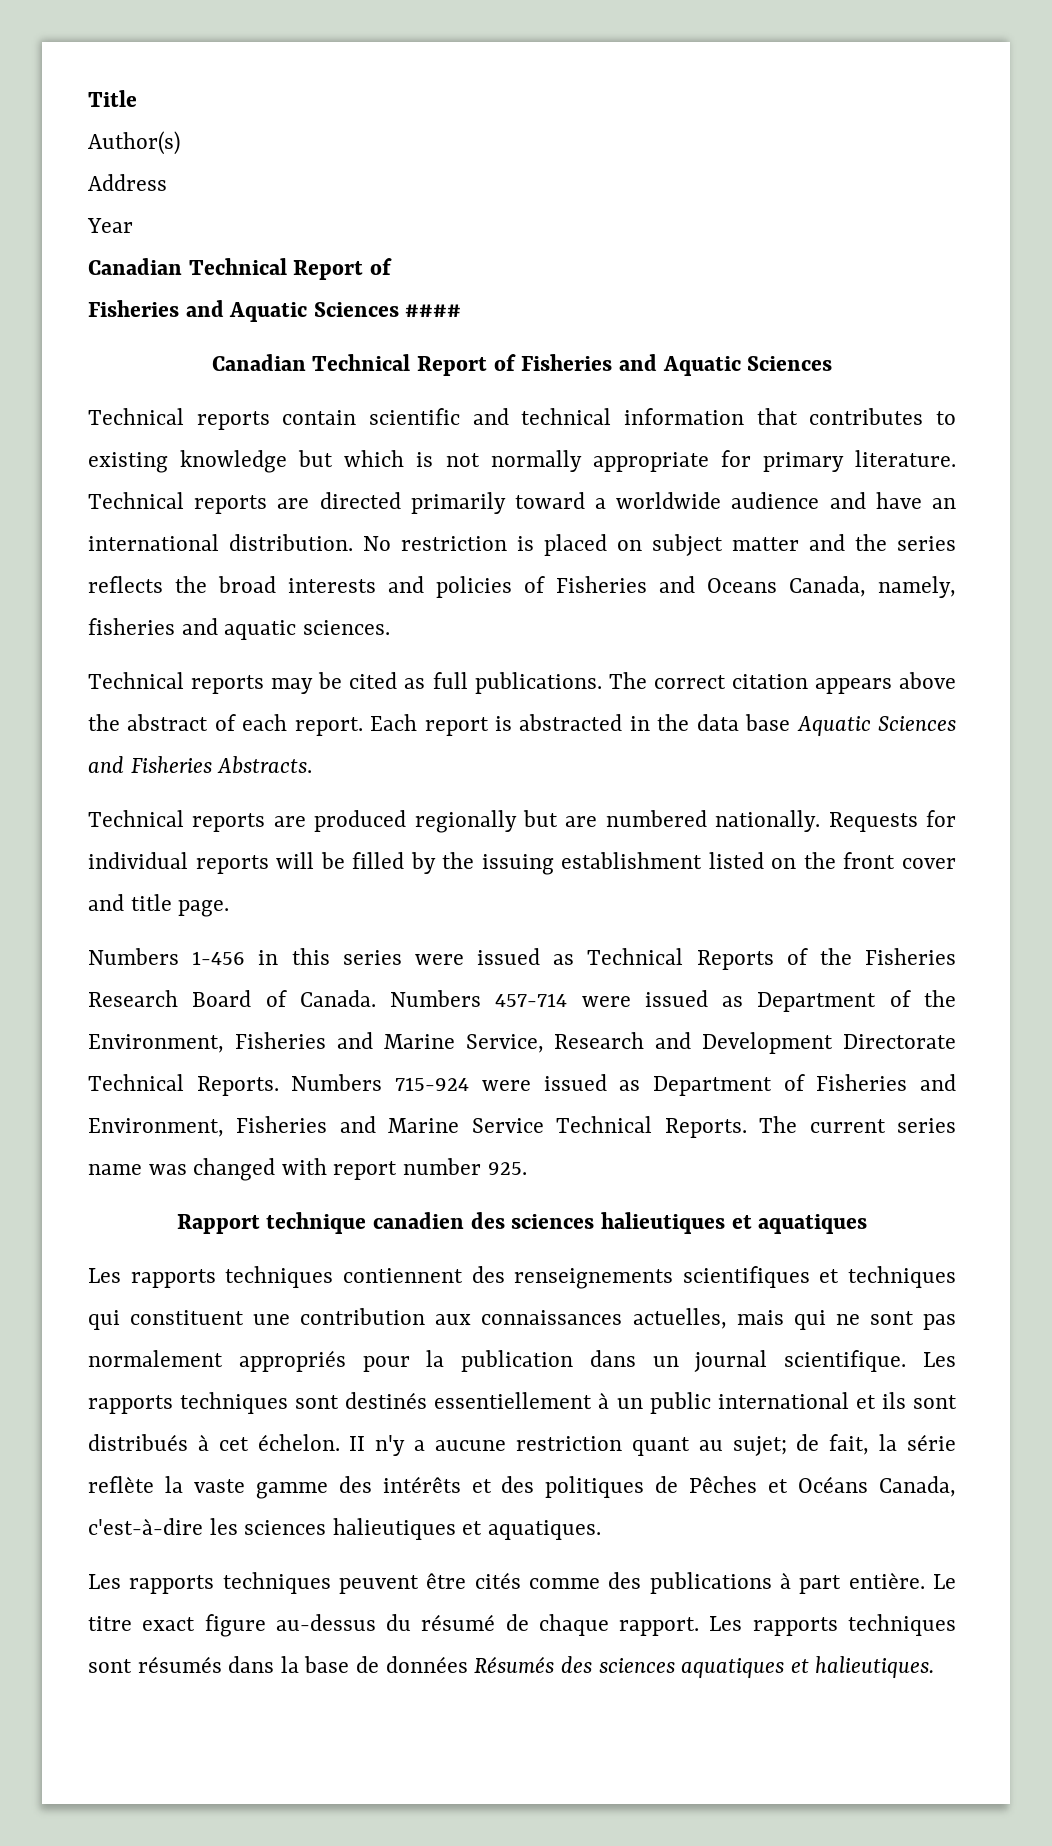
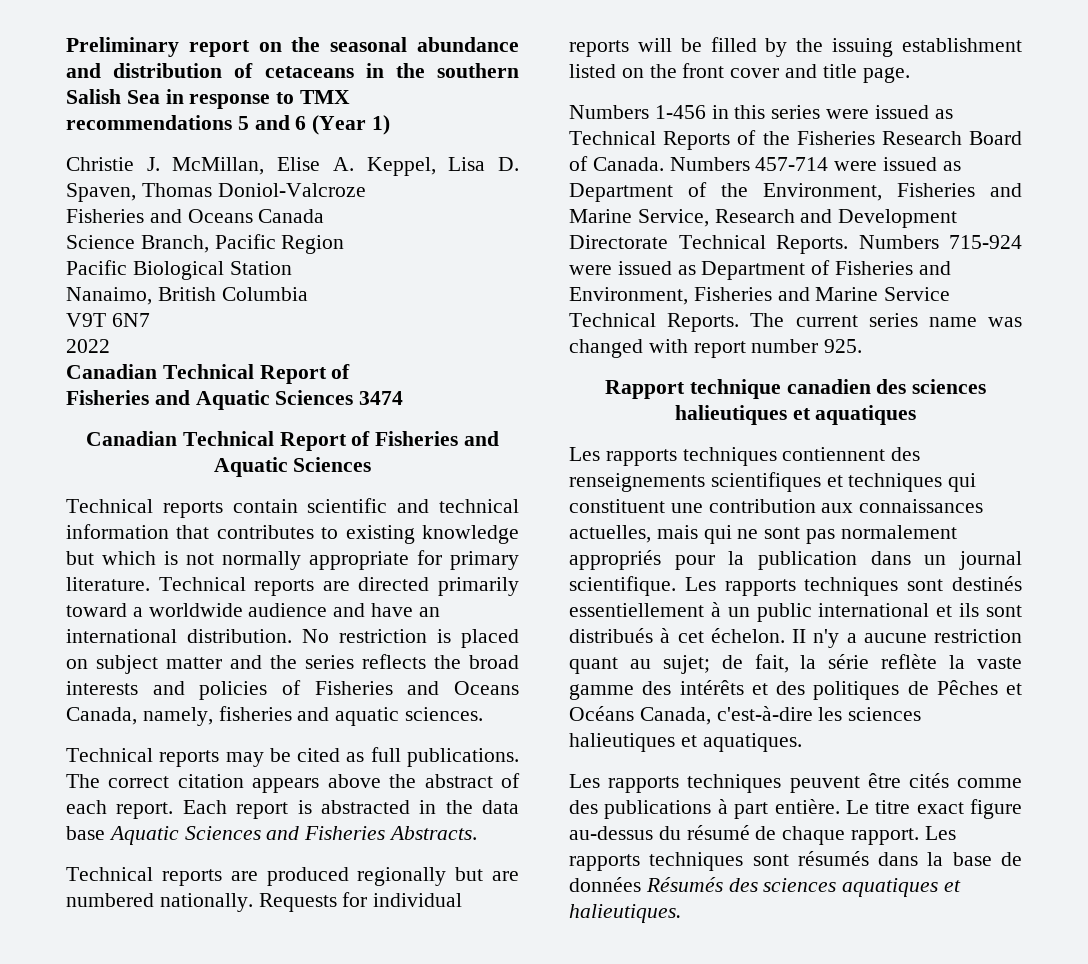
- Title
- Author(s)
- Address
- Year
+ Preliminary report on the seasonal abundance and distribution of cetaceans in the southern Salish Sea in response to TMX recommendations 5 and 6 (Year 1)
+ Christie J. McMillan, Elise A. Keppel, Lisa D. Spaven, Thomas Doniol-Valcroze
+ Fisheries and Oceans Canada
+ Science Branch, Pacific Region
+ Pacific Biological Station
+ Nanaimo, British Columbia
+ V9T 6N7
+ 2022
- Fisheries and Aquatic Sciences ####
+ Fisheries and Aquatic Sciences 3474

